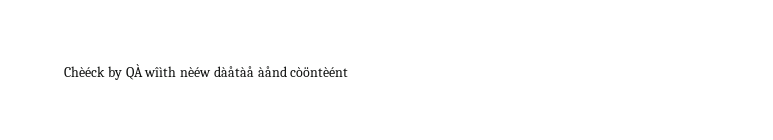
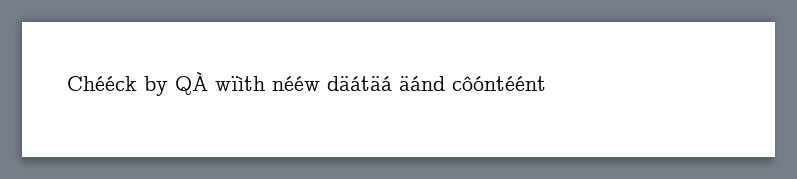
- Chèéck by QÀ wîìth nèéw dàåtàå àånd còöntèént
+ Chééck by QÀ wïìth nééw däátäá äánd côóntéént

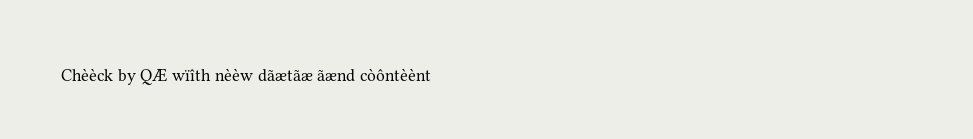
- Chééck by QÀ wïìth nééw däátäá äánd côóntéént
+ Chèèck by QÆ wïîth nèèw dãætãæ ãænd còôntèènt

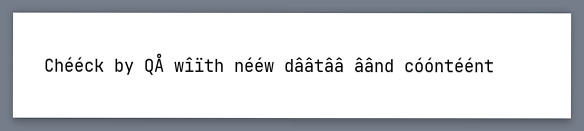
- Chèèck by QÆ wïîth nèèw dãætãæ ãænd còôntèènt
+ Chééck by QÅ wîïth nééw dââtââ âând cóóntéént

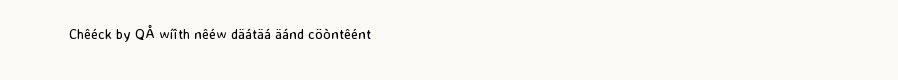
- Chééck by QÅ wîïth nééw dââtââ âând cóóntéént
+ Chêéck by QÅ wíîth nêéw däátäá äánd cöòntêént

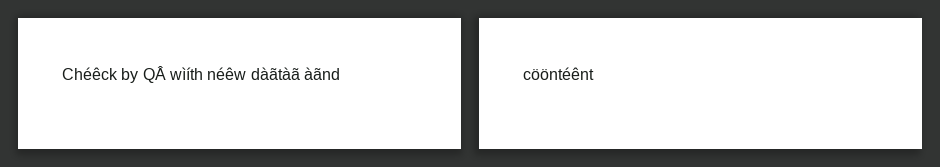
- Chêéck by QÅ wíîth nêéw däátäá äánd cöòntêént
+ Chéêck by QÂ wìíth néêw dàãtàã àãnd cööntéênt

